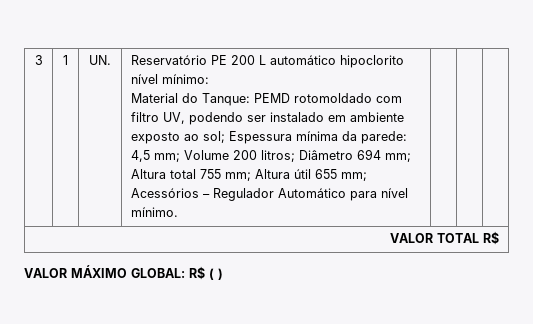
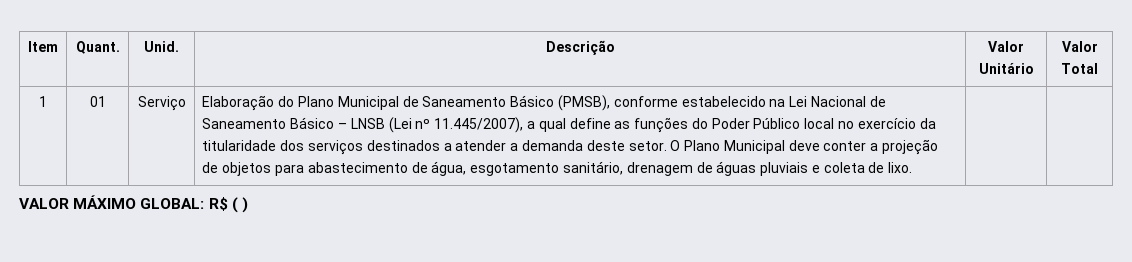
- 3 | 1 | UN. | Reservatório PE 200 L automático hipoclorito nível mínimo:
- Material do Tanque: PEMD rotomoldado com filtro UV, podendo ser instalado em ambiente exposto ao sol; Espessura mínima da parede: 4,5 mm; Volume 200 litros; Diâmetro 694 mm; Altura total 755 mm; Altura útil 655 mm; Acessórios – Regulador Automático para nível mínimo. | | |
- VALOR TOTAL R$
+ Item | Quant. | Unid. | Descrição | Valor Unitário | Valor Total
+ 1 | 01 | Serviço | Elaboração do Plano Municipal de Saneamento Básico (PMSB), conforme estabelecido na Lei Nacional de Saneamento Básico – LNSB (Lei nº 11.445/2007), a qual define as funções do Poder Público local no exercício da titularidade dos serviços destinados a atender a demanda deste setor. O Plano Municipal deve conter a projeção de objetos para abastecimento de água, esgotamento sanitário, drenagem de águas pluviais e coleta de lixo.

